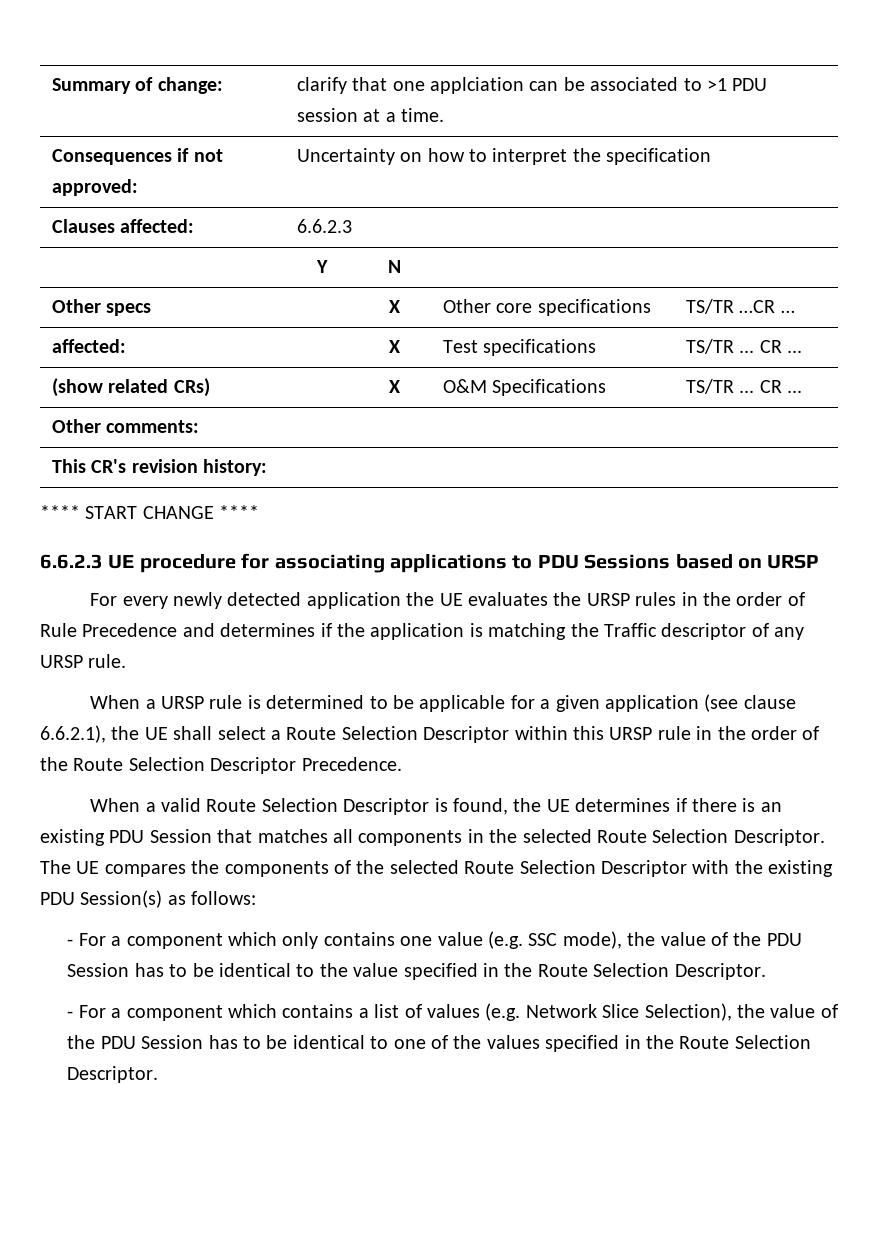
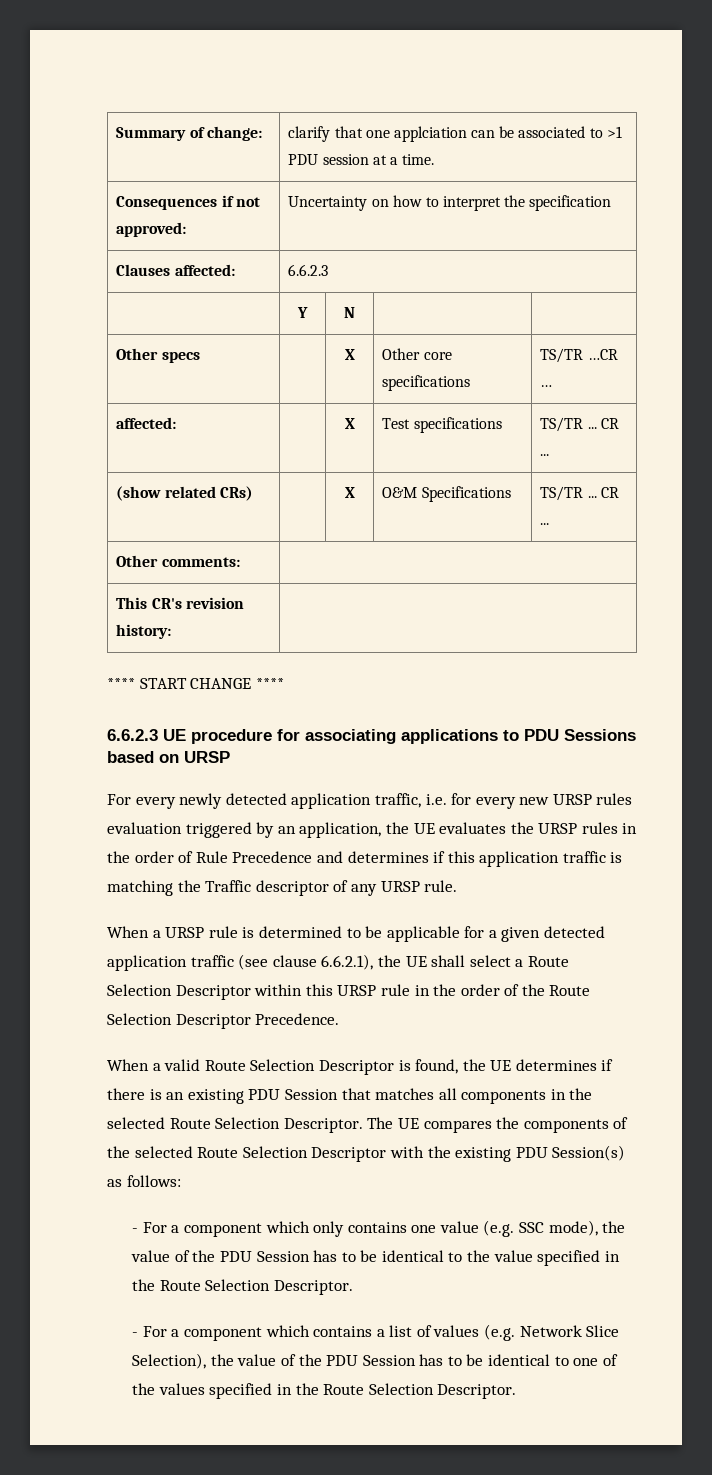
- For every newly detected application the UE evaluates the URSP rules in the order of Rule Precedence and determines if the application is matching the Traffic descriptor of any URSP rule.
+ For every newly detected application traffic, i.e. for every new URSP rules evaluation triggered by an application, the UE evaluates the URSP rules in the order of Rule Precedence and determines if this application traffic is matching the Traffic descriptor of any URSP rule.
- When a URSP rule is determined to be applicable for a given application (see clause 6.6.2.1), the UE shall select a Route Selection Descriptor within this URSP rule in the order of the Route Selection Descriptor Precedence.
+ When a URSP rule is determined to be applicable for a given detected application traffic (see clause 6.6.2.1), the UE shall select a Route Selection Descriptor within this URSP rule in the order of the Route Selection Descriptor Precedence.

